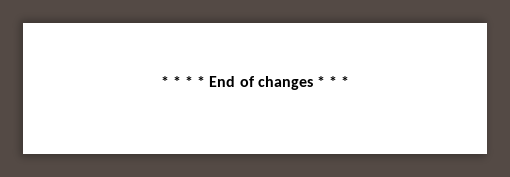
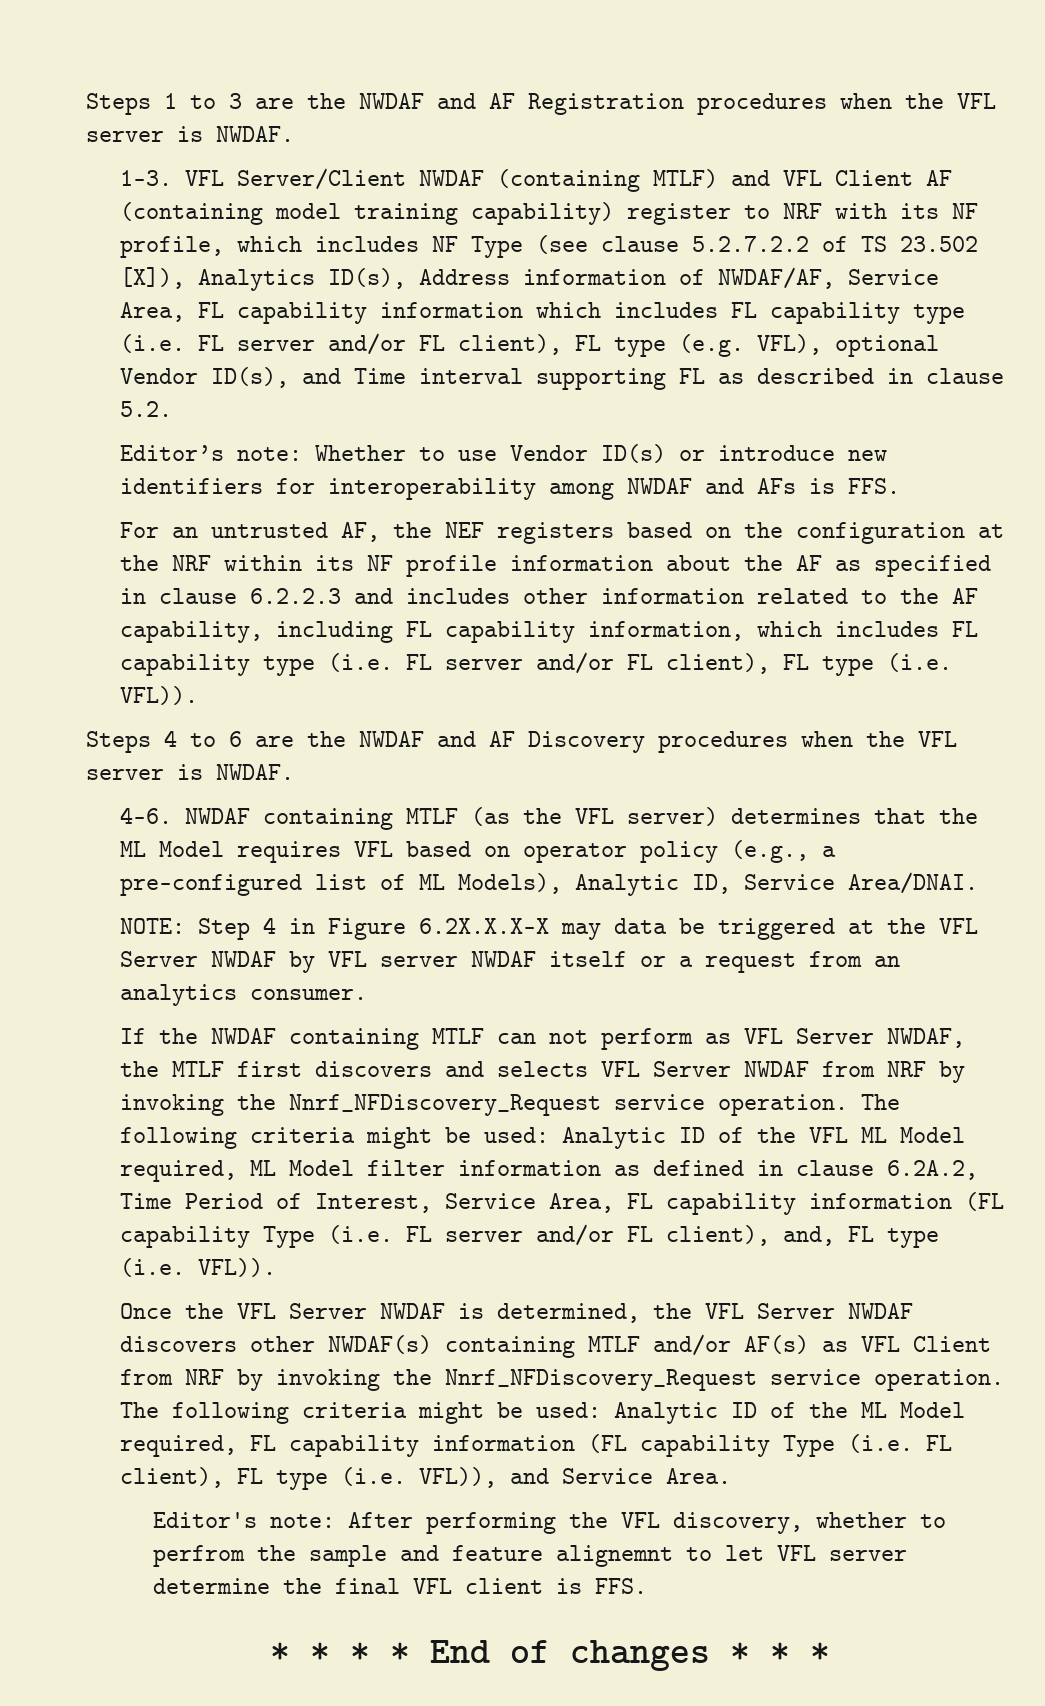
+ Steps 1 to 3 are the NWDAF and AF Registration procedures when the VFL server is NWDAF.
+ 1-3. VFL Server/Client NWDAF (containing MTLF) and VFL Client AF (containing model training capability) register to NRF with its NF profile, which includes NF Type (see clause 5.2.7.2.2 of TS 23.502 [X]), Analytics ID(s), Address information of NWDAF/AF, Service Area, FL capability information which includes FL capability type (i.e. FL server and/or FL client), FL type (e.g. VFL), optional Vendor ID(s), and Time interval supporting FL as described in clause 5.2.
+ Editor’s note: Whether to use Vendor ID(s) or introduce new identifiers for interoperability among NWDAF and AFs is FFS.
+ For an untrusted AF, the NEF registers based on the configuration at the NRF within its NF profile information about the AF as specified in clause 6.2.2.3 and includes other information related to the AF capability, including FL capability information, which includes FL capability type (i.e. FL server and/or FL client), FL type (i.e. VFL)).
+ Steps 4 to 6 are the NWDAF and AF Discovery procedures when the VFL server is NWDAF.
+ 4-6. NWDAF containing MTLF (as the VFL server) determines that the ML Model requires VFL based on operator policy (e.g., a pre-configured list of ML Models), Analytic ID, Service Area/DNAI.
+ NOTE: Step 4 in Figure 6.2X.X.X-X may data be triggered at the VFL Server NWDAF by VFL server NWDAF itself or a request from an analytics consumer.
+ If the NWDAF containing MTLF can not perform as VFL Server NWDAF, the MTLF first discovers and selects VFL Server NWDAF from NRF by invoking the Nnrf_NFDiscovery_Request service operation. The following criteria might be used: Analytic ID of the VFL ML Model required, ML Model filter information as defined in clause 6.2A.2, Time Period of Interest, Service Area, FL capability information (FL capability Type (i.e. FL server and/or FL client), and, FL type (i.e. VFL)).
+ Once the VFL Server NWDAF is determined, the VFL Server NWDAF discovers other NWDAF(s) containing MTLF and/or AF(s) as VFL Client from NRF by invoking the Nnrf_NFDiscovery_Request service operation. The following criteria might be used: Analytic ID of the ML Model required, FL capability information (FL capability Type (i.e. FL client), FL type (i.e. VFL)), and Service Area.
+ Editor's note: After performing the VFL discovery, whether to perfrom the sample and feature alignemnt to let VFL server determine the final VFL client is FFS.

